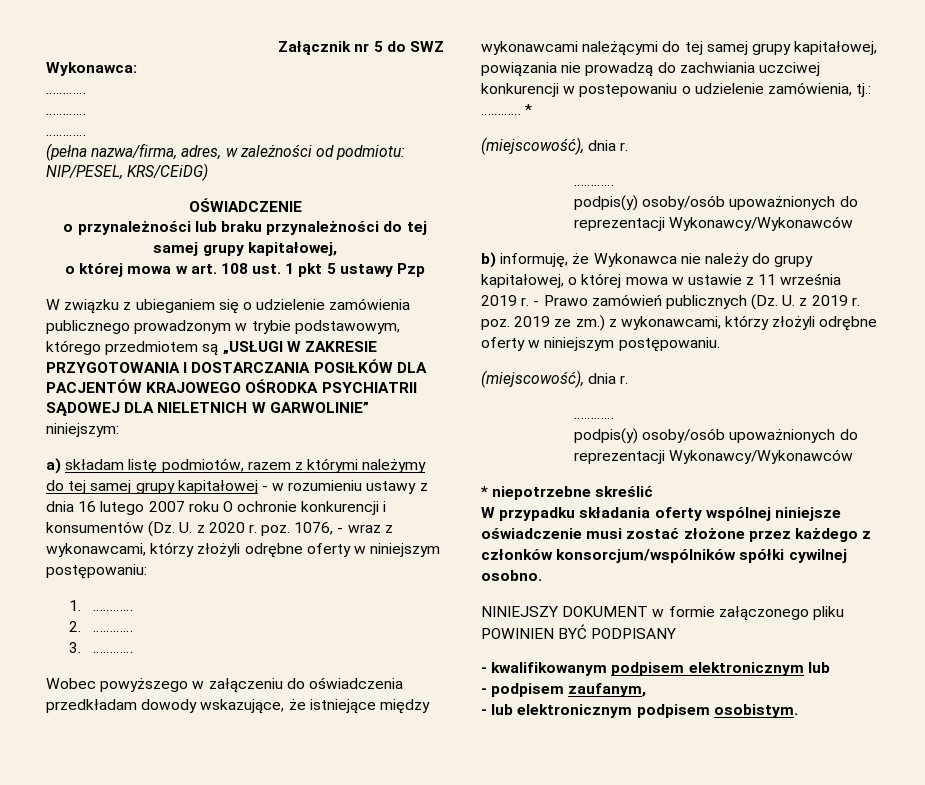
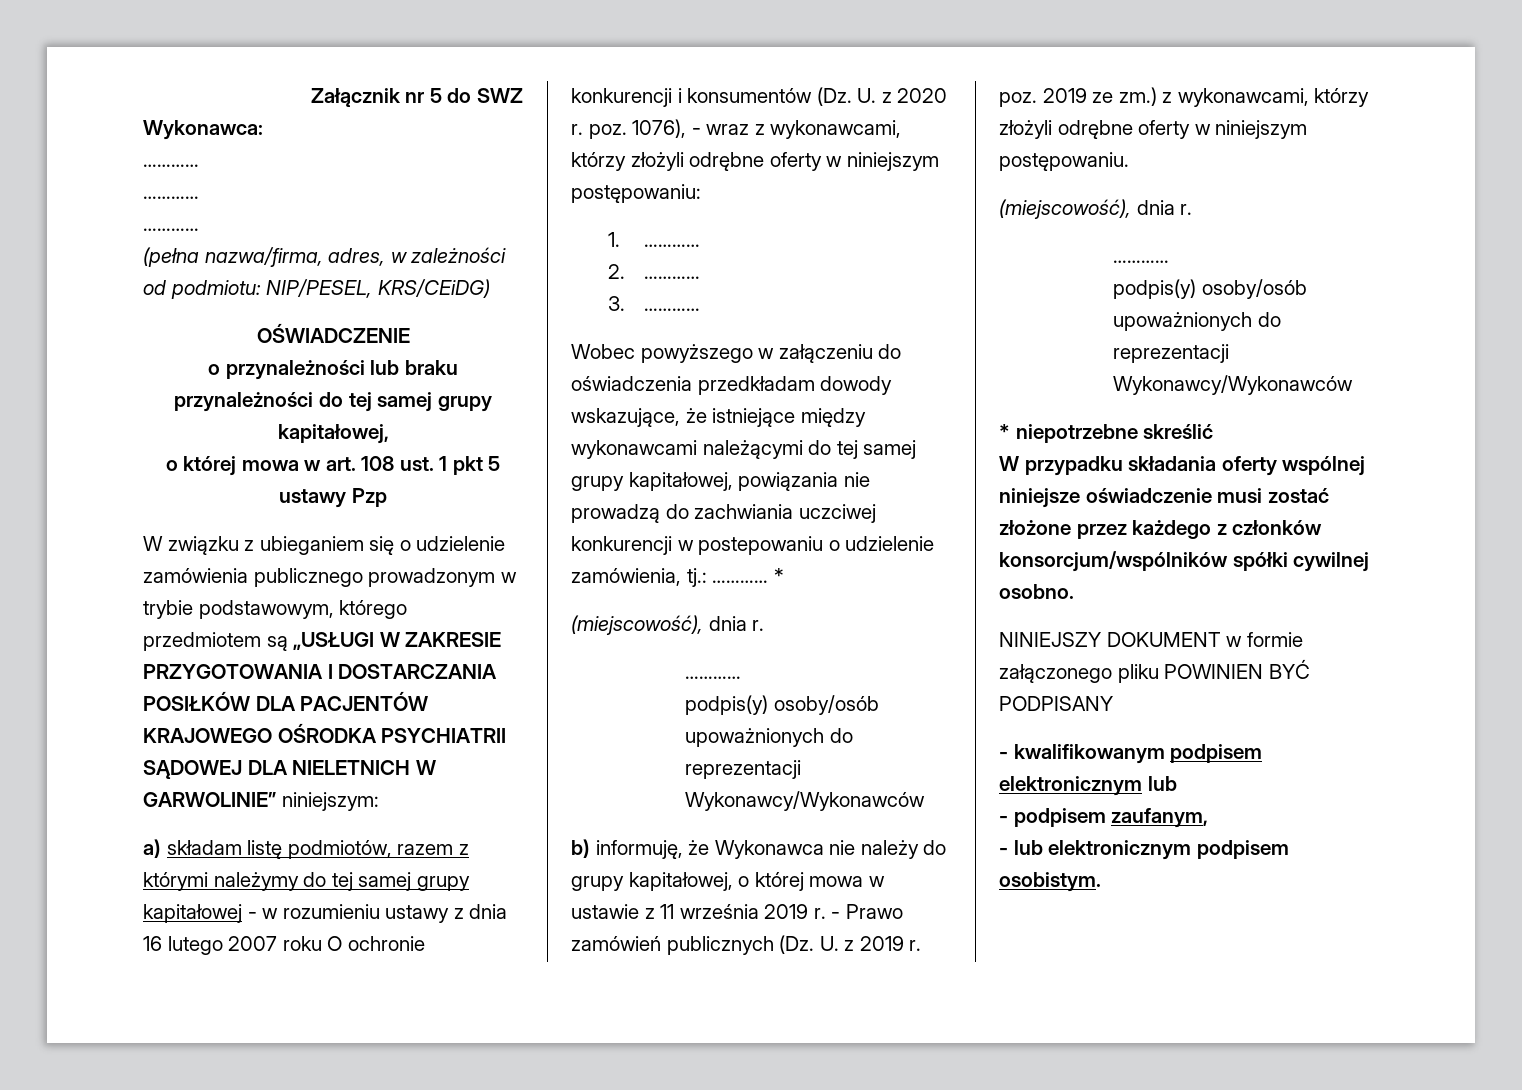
- a) składam listę podmiotów, razem z którymi należymy do tej samej grupy kapitałowej - w rozumieniu ustawy z dnia 16 lutego 2007 roku O ochronie konkurencji i konsumentów (Dz. U. z 2020 r. poz. 1076, - wraz z wykonawcami, którzy złożyli odrębne oferty w niniejszym postępowaniu:
+ a) składam listę podmiotów, razem z którymi należymy do tej samej grupy kapitałowej - w rozumieniu ustawy z dnia 16 lutego 2007 roku O ochronie konkurencji i konsumentów (Dz. U. z 2020 r. poz. 1076), - wraz z wykonawcami, którzy złożyli odrębne oferty w niniejszym postępowaniu:

